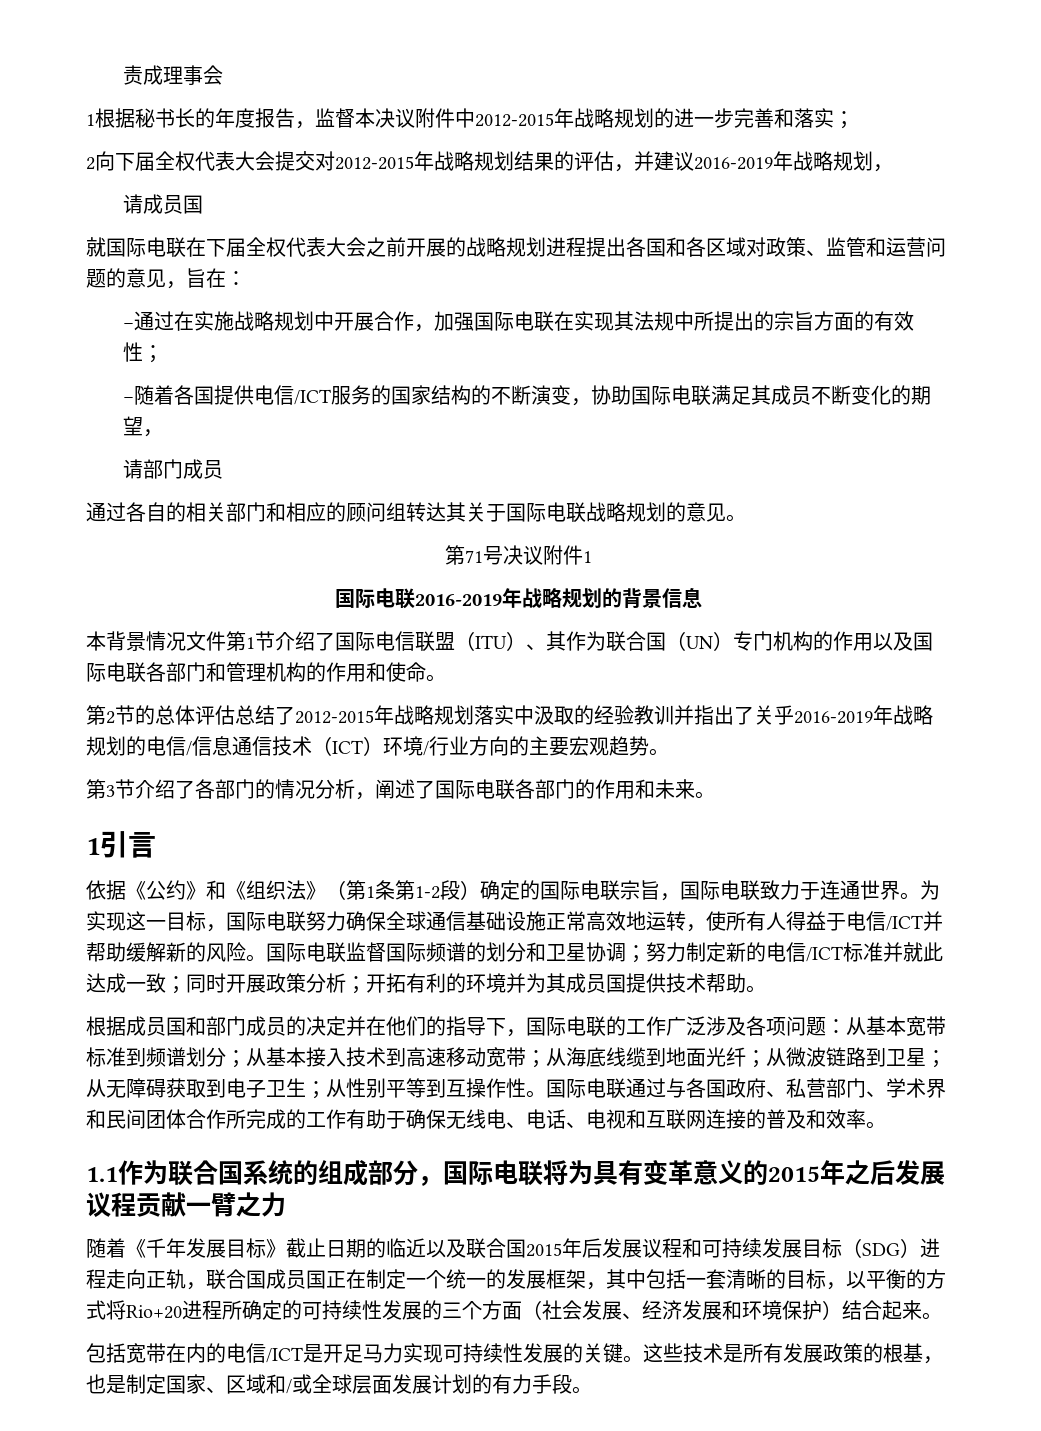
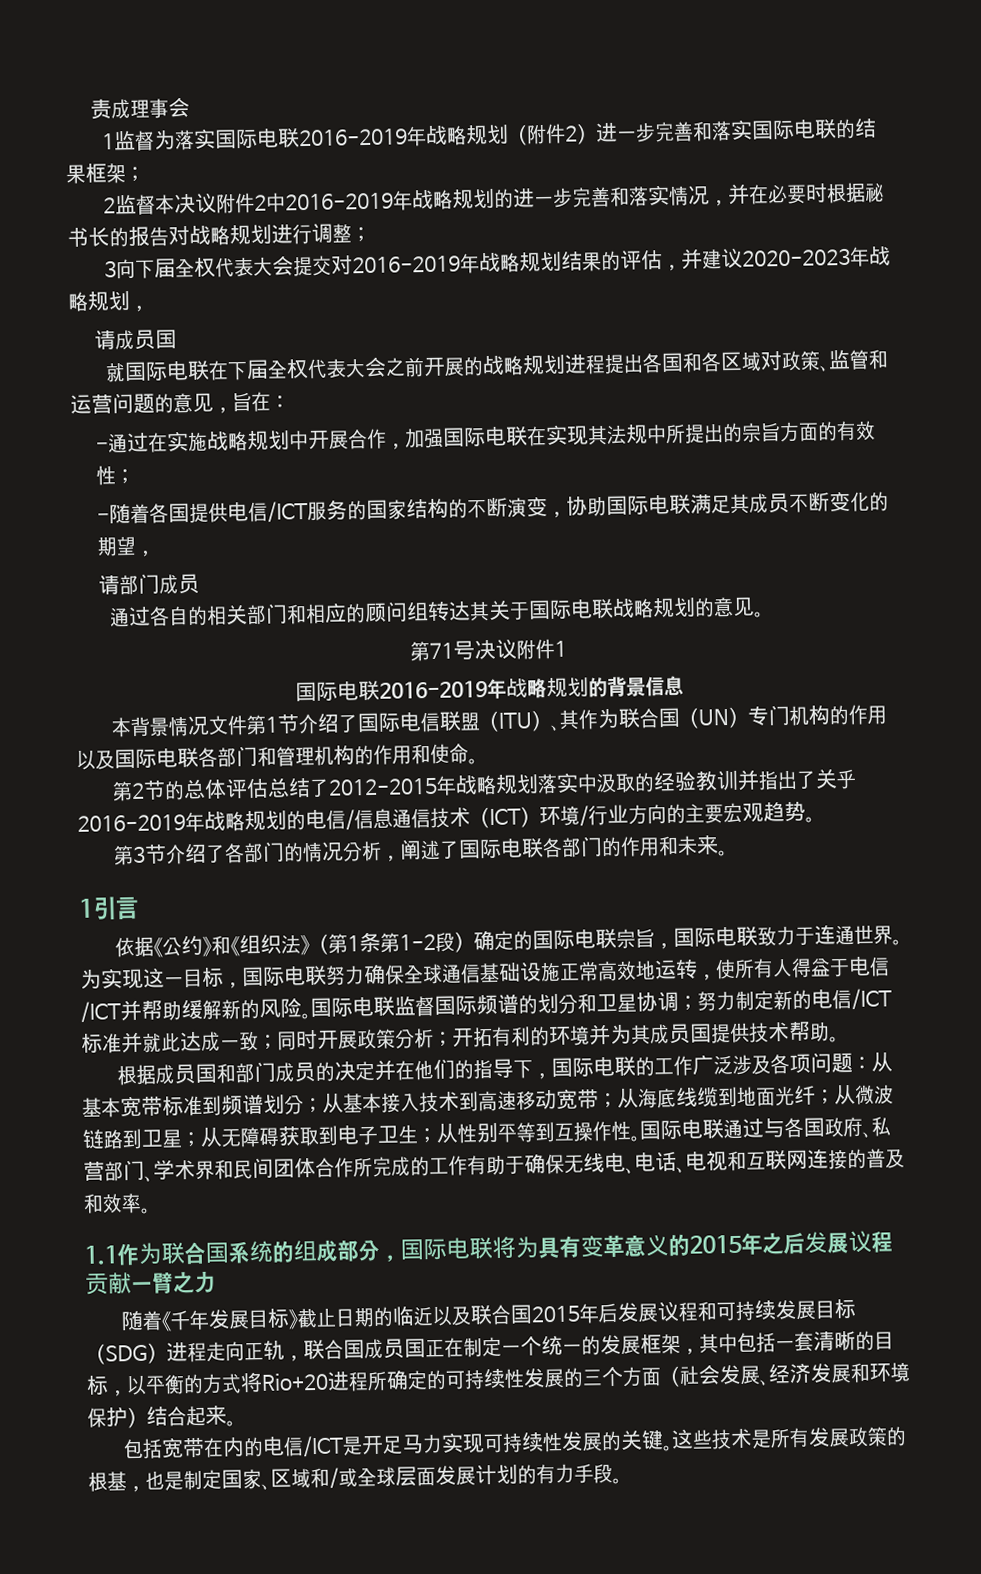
- 1根据秘书长的年度报告，监督本决议附件中2012-2015年战略规划的进一步完善和落实；
- 2向下届全权代表大会提交对2012-2015年战略规划结果的评估，并建议2016-2019年战略规划，
+ 1监督为落实国际电联2016-2019年战略规划（附件2）进一步完善和落实国际电联的结果框架；
+ 2监督本决议附件2中2016-2019年战略规划的进一步完善和落实情况，并在必要时根据秘书长的报告对战略规划进行调整；
+ 3向下届全权代表大会提交对2016-2019年战略规划结果的评估，并建议2020-2023年战略规划，

